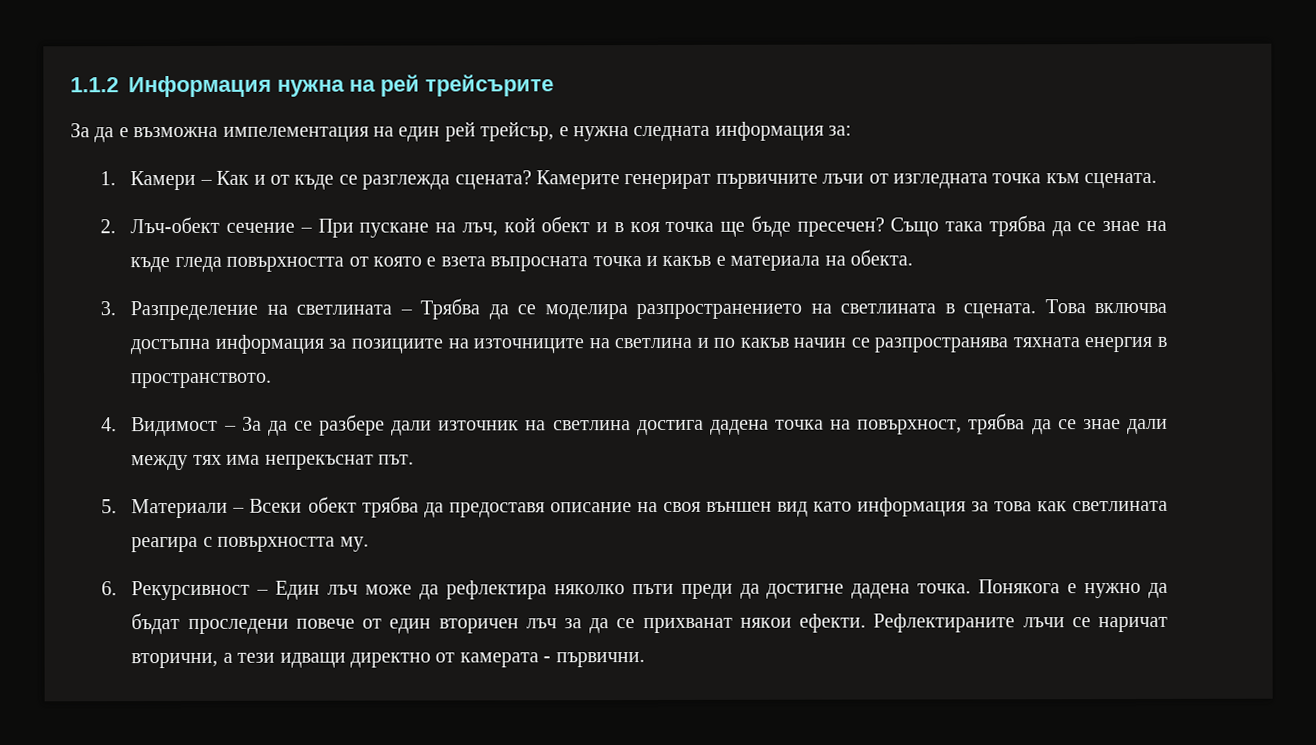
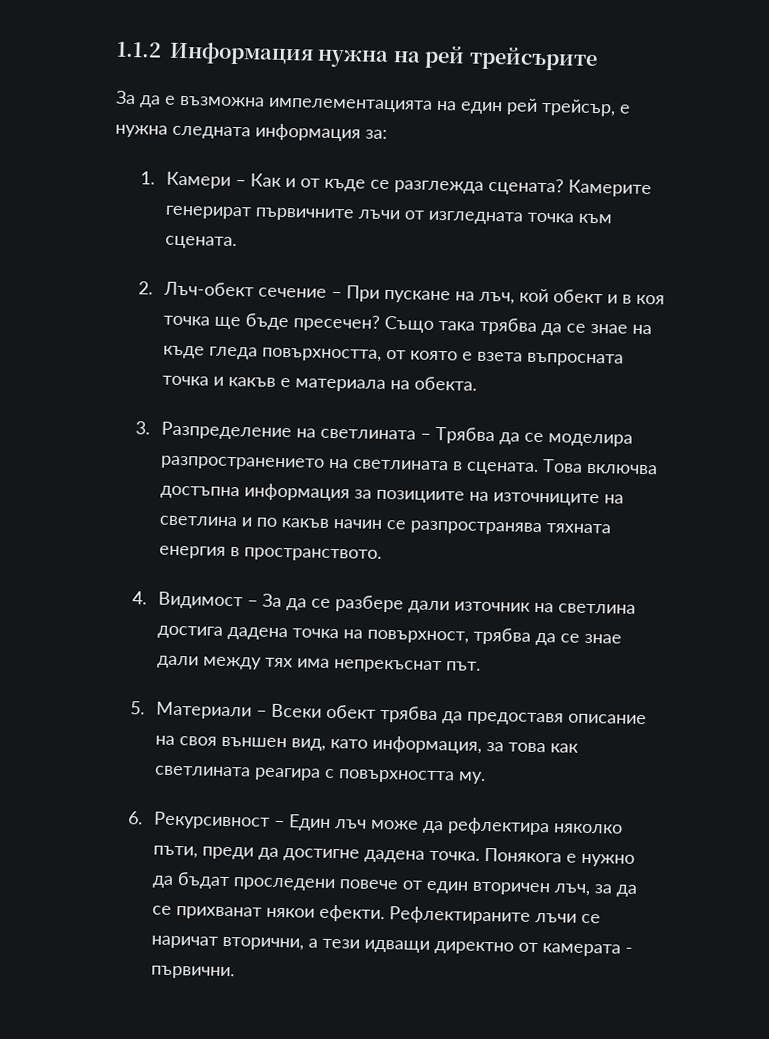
- За да е възможна импелементация на един рей трейсър, е нужна следната информация за:
+ За да е възможна импелементацията на един рей трейсър, е нужна следната информация за:
- Също така трябва да се знае на къде гледа повърхността от която е взета въпросната точка и какъв е материала на обекта.
+ Също така трябва да се знае на къде гледа повърхността, от която е взета въпросната точка и какъв е материала на обекта.
- 5. Материали – Всеки обект трябва да предоставя описание на своя външен вид като информация за това как светлината реагира с повърхността му.
+ 5. Материали – Всеки обект трябва да предоставя описание на своя външен вид, като информация, за това как светлината реагира с повърхността му.
- 6. Рекурсивност – Един лъч може да рефлектира няколко пъти преди да достигне дадена точка.
+ 6. Рекурсивност – Един лъч може да рефлектира няколко пъти, преди да достигне дадена точка.
- Понякога е нужно да бъдат проследени повече от един вторичен лъч за да се прихванат някои ефекти.
+ Понякога е нужно да бъдат проследени повече от един вторичен лъч, за да се прихванат някои ефекти.

